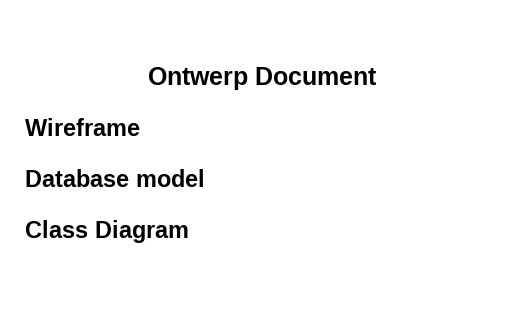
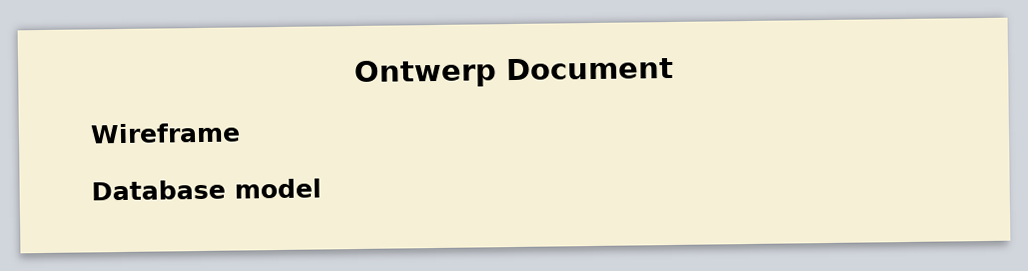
- Class Diagram

